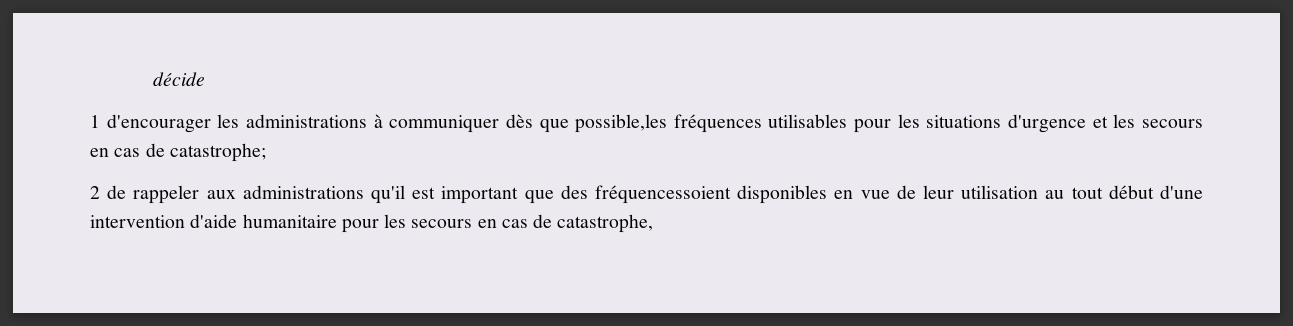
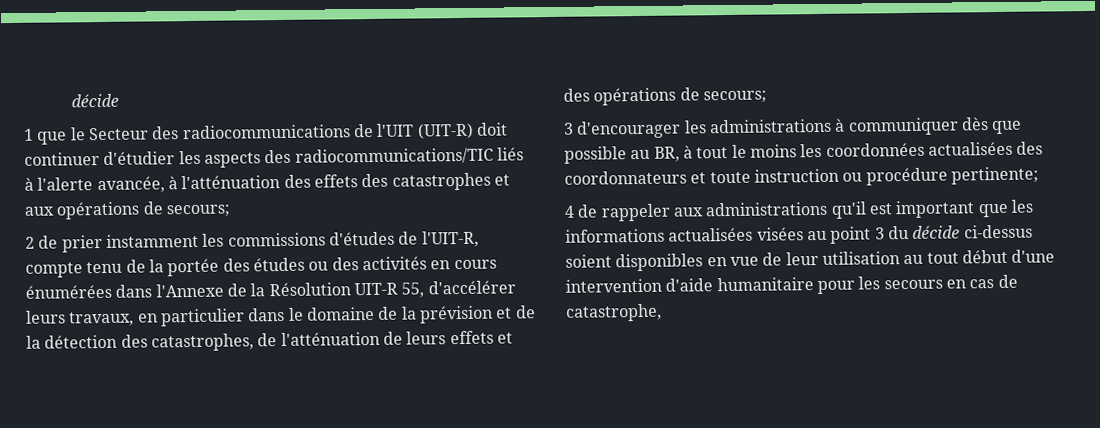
- 1 d'encourager les administrations à communiquer dès que possible,les fréquences utilisables pour les situations d'urgence et les secours en cas de catastrophe;
- 2 de rappeler aux administrations qu'il est important que des fréquencessoient disponibles en vue de leur utilisation au tout début d'une intervention d'aide humanitaire pour les secours en cas de catastrophe,
+ 1 que le Secteur des radiocommunications de l'UIT (UIT-R) doit continuer d'étudier les aspects des radiocommunications/TIC liés à l'alerte avancée, à l'atténuation des effets des catastrophes et aux opérations de secours;
+ 2 de prier instamment les commissions d'études de l'UIT-R, compte tenu de la portée des études ou des activités en cours énumérées dans l'Annexe de la Résolution UIT-R 55, d'accélérer leurs travaux, en particulier dans le domaine de la prévision et de la détection des catastrophes, de l'atténuation de leurs effets et des opérations de secours;
+ 3 d'encourager les administrations à communiquer dès que possible au BR, à tout le moins les coordonnées actualisées des coordonnateurs et toute instruction ou procédure pertinente;
+ 4 de rappeler aux administrations qu'il est important que les informations actualisées visées au point 3 du décide ci-dessus soient disponibles en vue de leur utilisation au tout début d'une intervention d'aide humanitaire pour les secours en cas de catastrophe,

